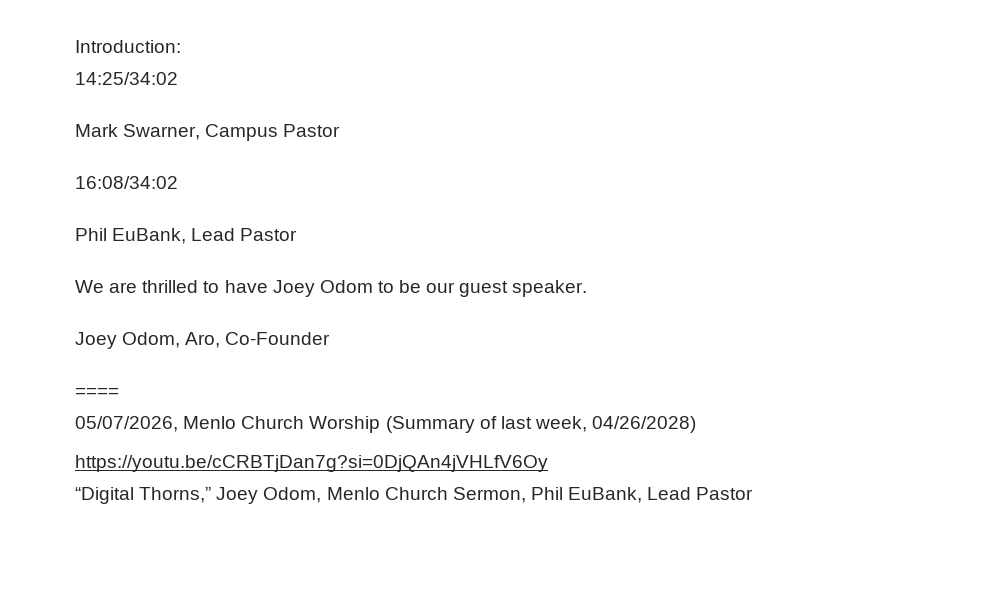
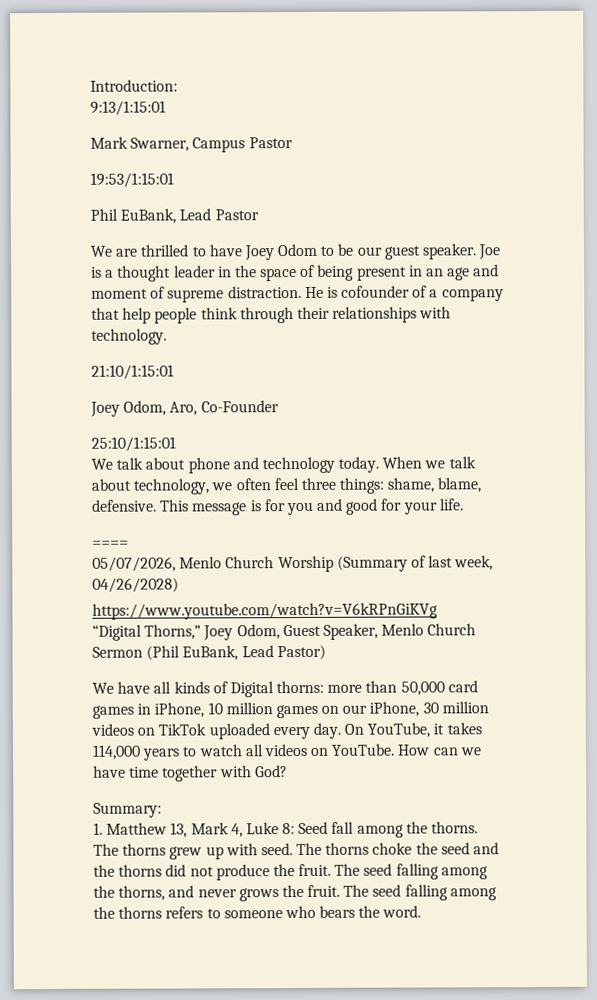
- 14:25/34:02
+ 9:13/1:15:01
- 16:08/34:02
+ 19:53/1:15:01
- We are thrilled to have Joey Odom to be our guest speaker.
+ We are thrilled to have Joey Odom to be our guest speaker. Joe is a thought leader in the space of being present in an age and moment of supreme distraction. He is cofounder of a company that help people think through their relationships with technology.
+ 21:10/1:15:01
  Joey Odom, Aro, Co-Founder
+ 25:10/1:15:01
+ We talk about phone and technology today. When we talk about technology, we often feel three things: shame, blame, defensive. This message is for you and good for your life.
- https://youtu.be/cCRBTjDan7g?si=0DjQAn4jVHLfV6Oy
+ https://www.youtube.com/watch?v=V6kRPnGiKVg
- “Digital Thorns,” Joey Odom, Menlo Church Sermon, Phil EuBank, Lead Pastor
+ “Digital Thorns,” Joey Odom, Guest Speaker, Menlo Church Sermon (Phil EuBank, Lead Pastor)
+ We have all kinds of Digital thorns: more than 50,000 card games in iPhone, 10 million games on our iPhone, 30 million videos on TikTok uploaded every day. On YouTube, it takes 114,000 years to watch all videos on YouTube. How can we have time together with God?
+ Summary:
+ 1. Matthew 13, Mark 4, Luke 8: Seed fall among the thorns. The thorns grew up with seed. The thorns choke the seed and the thorns did not produce the fruit. The seed falling among the thorns, and never grows the fruit. The seed falling among the thorns refers to someone who bears the word.

